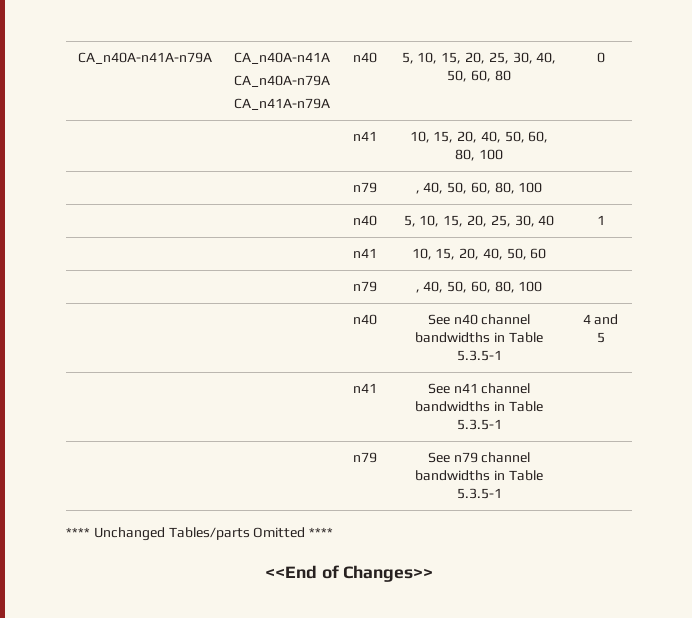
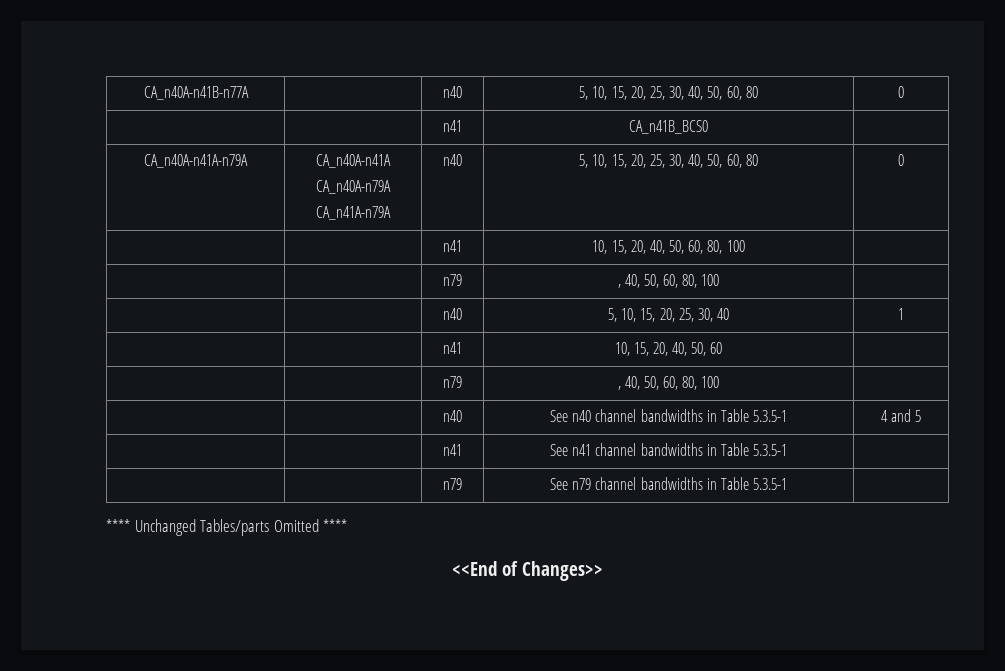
+ CA_n40A-n41B-n77A | | n40 | 5, 10, 15, 20, 25, 30, 40, 50, 60, 80 | 0
+ | | n41 | CA_n41B_BCS0 |

